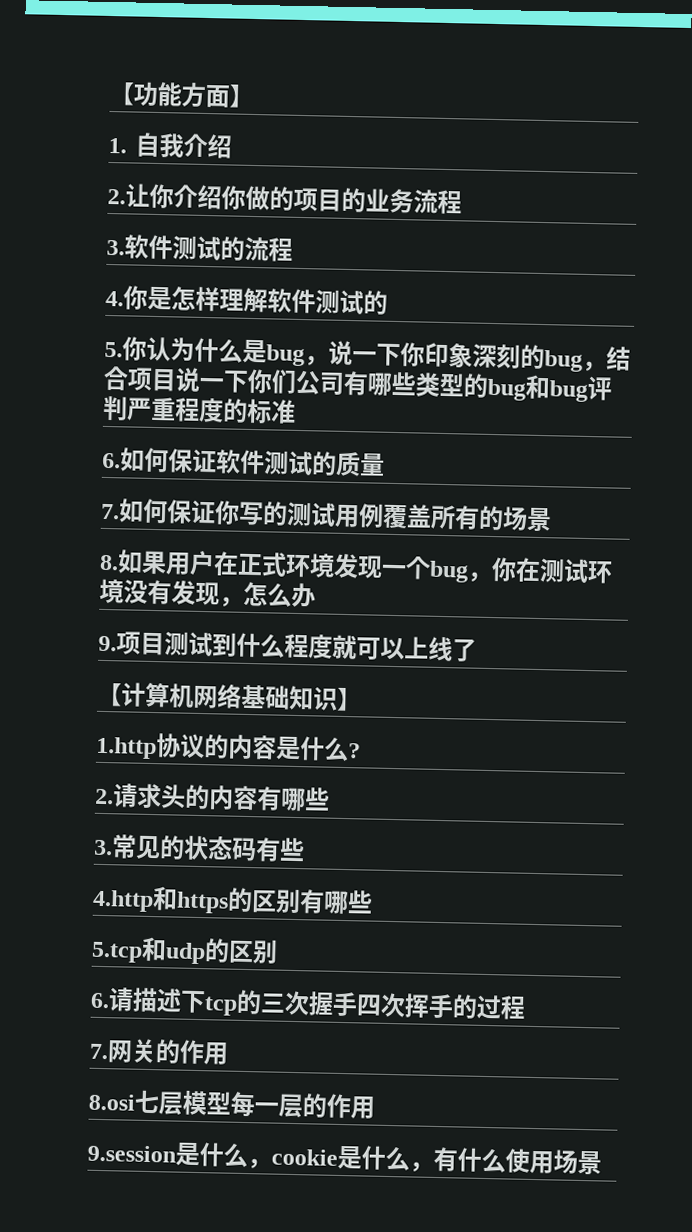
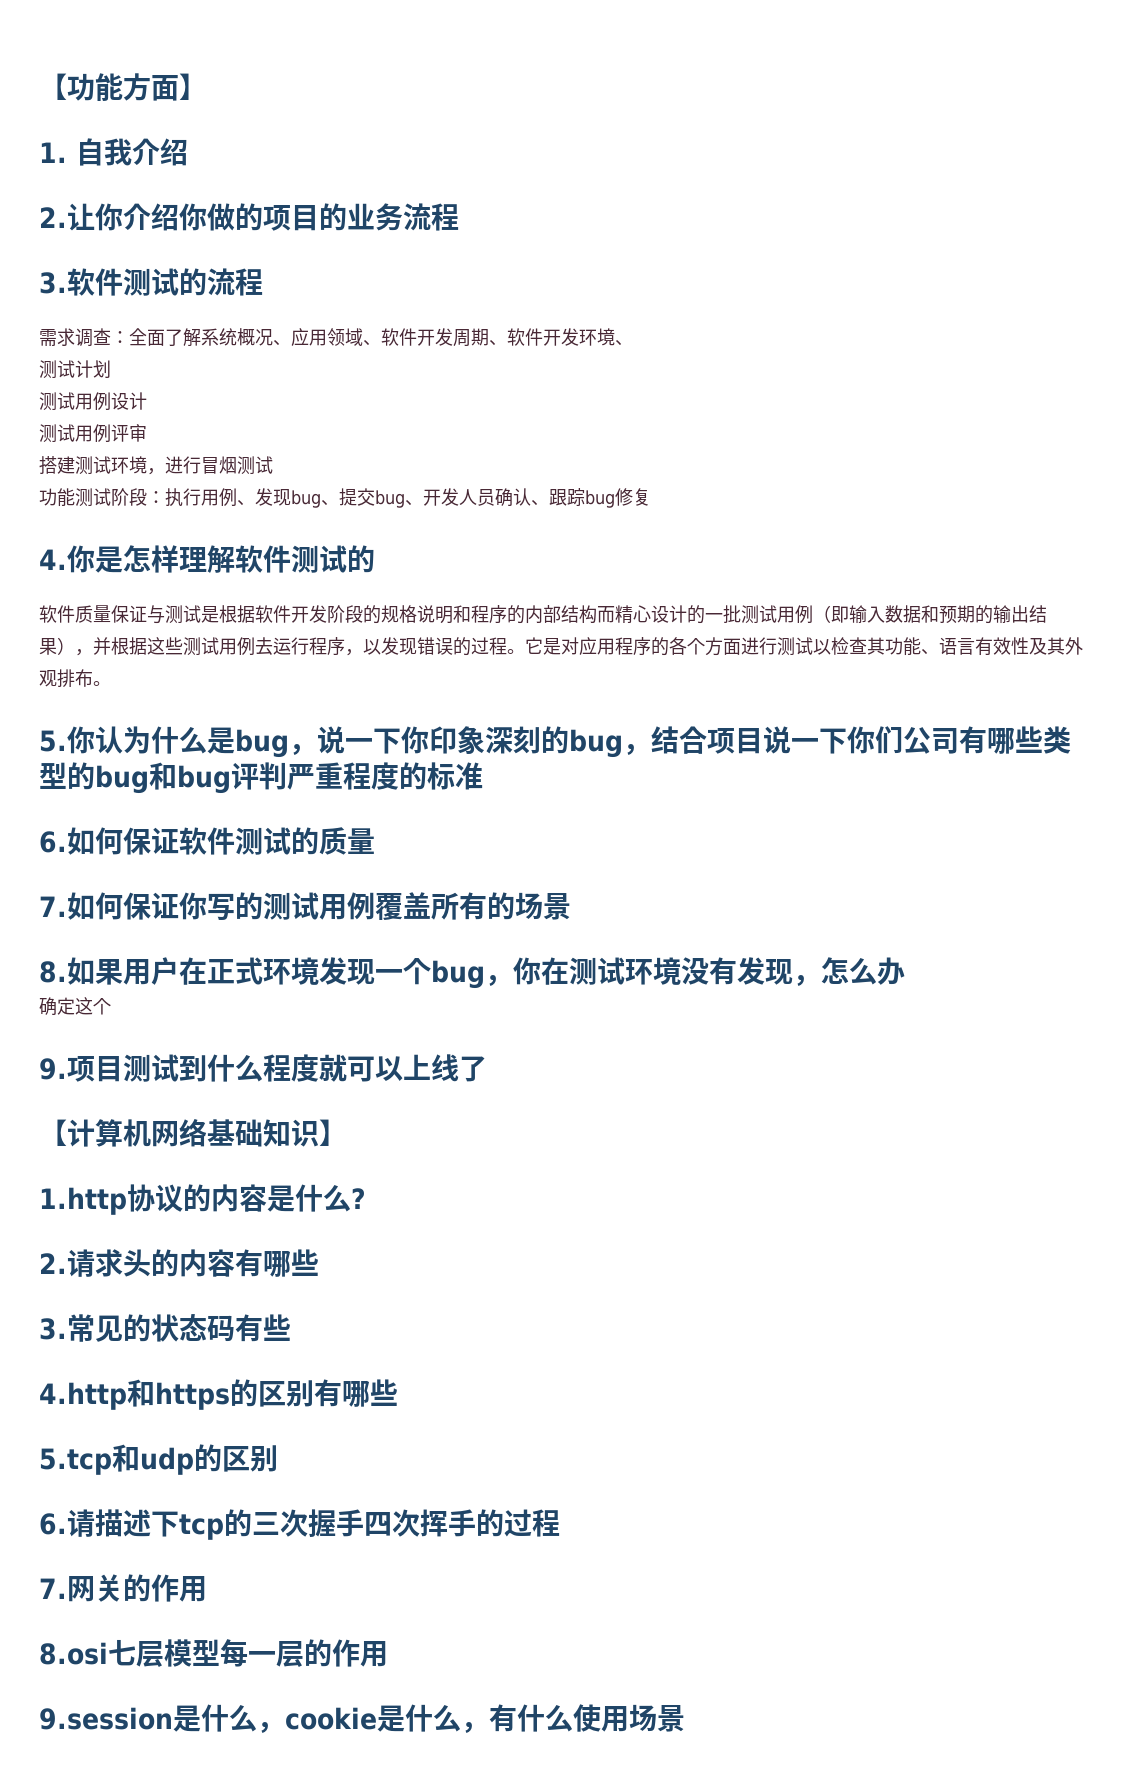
+ 需求调查：全面了解系统概况、应用领域、软件开发周期、软件开发环境、
+ 测试计划
+ 测试用例设计
+ 测试用例评审
+ 搭建测试环境，进行冒烟测试
+ 功能测试阶段：执行用例、发现bug、提交bug、开发人员确认、跟踪bug修复
+ 软件质量保证与测试是根据软件开发阶段的规格说明和程序的内部结构而精心设计的一批测试用例（即输入数据和预期的输出结果），并根据这些测试用例去运行程序，以发现错误的过程。它是对应用程序的各个方面进行测试以检查其功能、语言有效性及其外观排布。
+ 确定这个

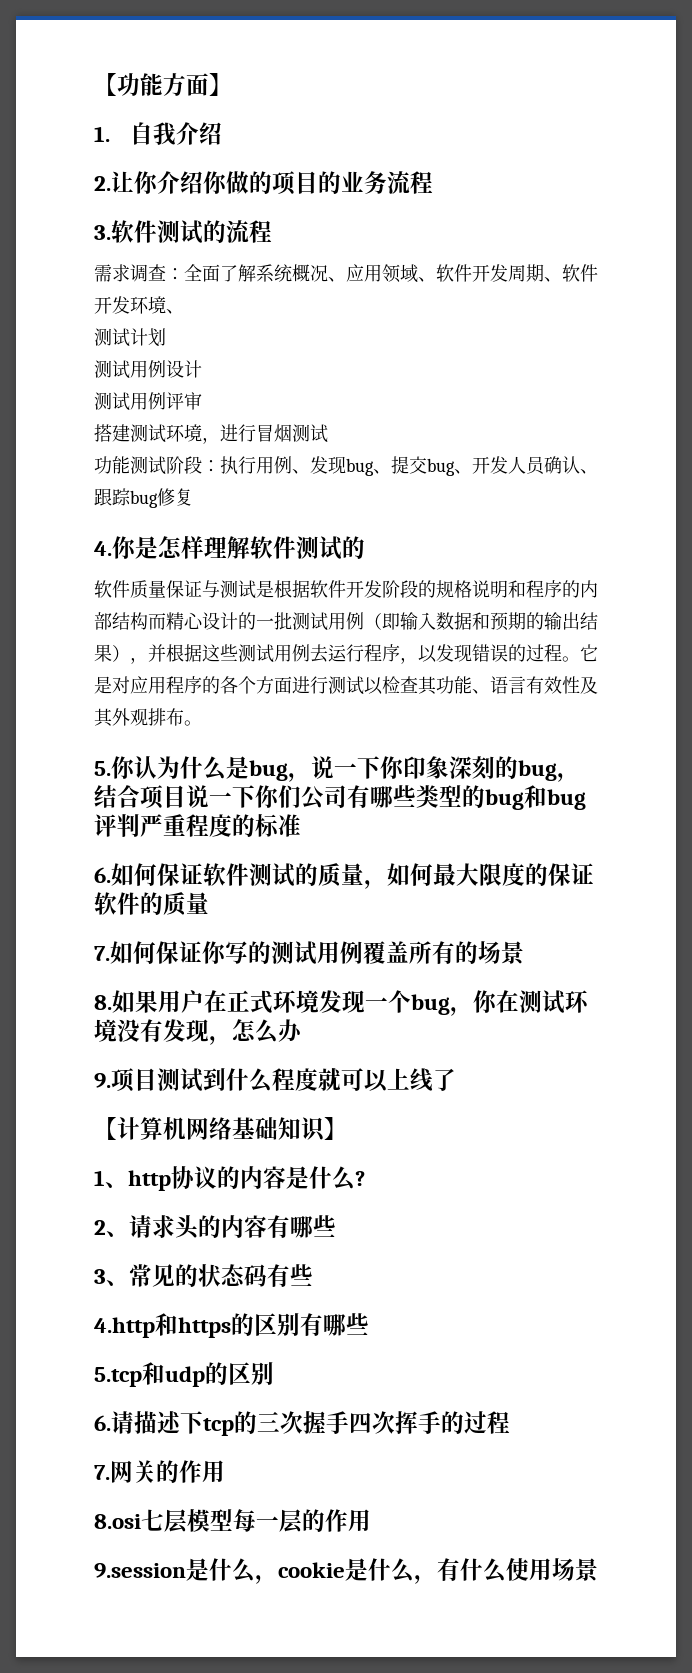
- 6.如何保证软件测试的质量
+ 6.如何保证软件测试的质量，如何最大限度的保证软件的质量
- 确定这个
- 1.http协议的内容是什么?
+ 1、http协议的内容是什么?
- 2.请求头的内容有哪些
+ 2、请求头的内容有哪些
- 3.常见的状态码有些
+ 3、常见的状态码有些

